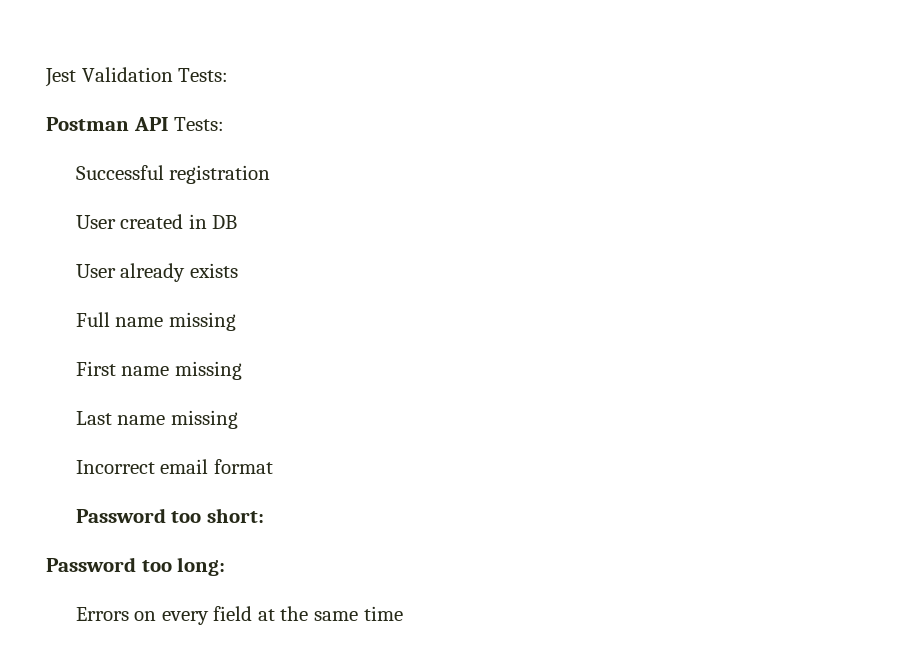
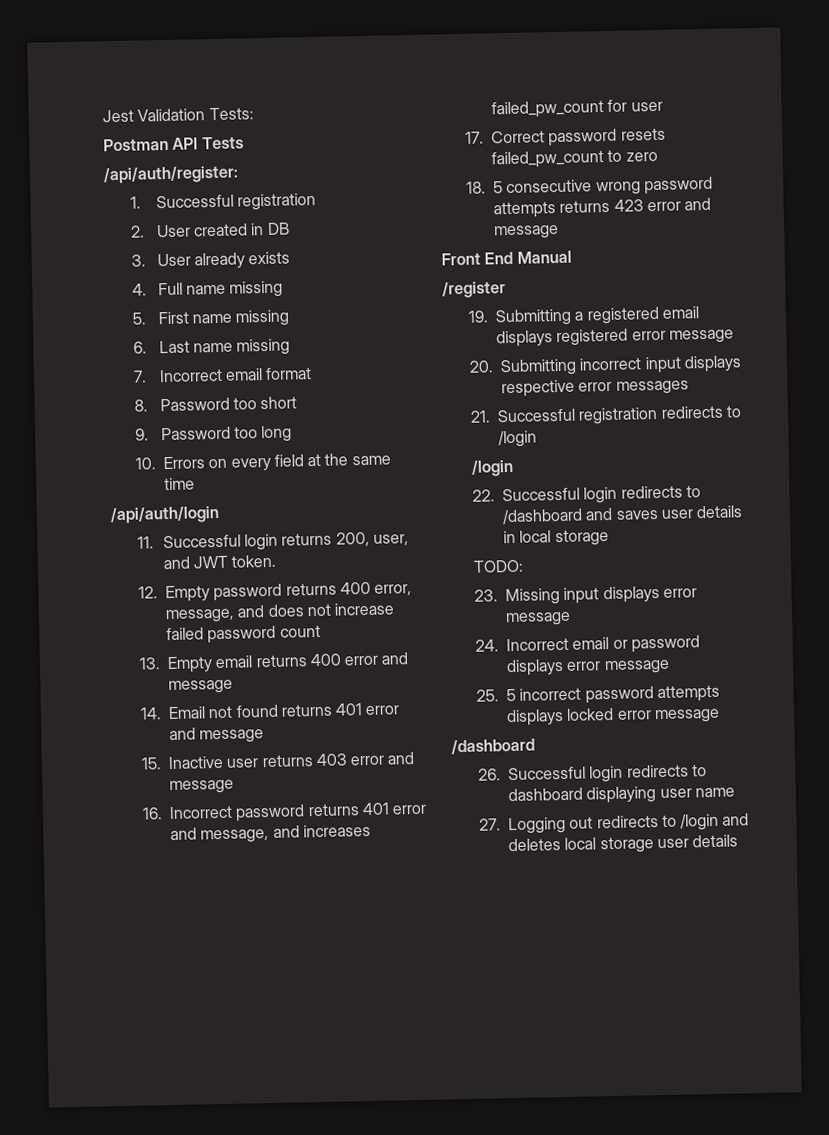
- Postman API Tests:
- Successful registration
+ Postman API Tests
+ /api/auth/register:
+ 1. Successful registration
- User created in DB
+ 2. User created in DB
- User already exists
+ 3. User already exists
- Full name missing
+ 4. Full name missing
- First name missing
+ 5. First name missing
- Last name missing
+ 6. Last name missing
- Incorrect email format
+ 7. Incorrect email format
- Password too short:
- Password too long:
- Errors on every field at the same time
+ 8. Password too short
+ 9. Password too long
+ 10. Errors on every field at the same time
+ /api/auth/login
+ 11. Successful login returns 200, user, and JWT token.
+ 12. Empty password returns 400 error, message, and does not increase failed password count
+ 13. Empty email returns 400 error and message
+ 14. Email not found returns 401 error and message
+ 15. Inactive user returns 403 error and message
+ 16. Incorrect password returns 401 error and message, and increases failed_pw_count for user
+ 17. Correct password resets failed_pw_count to zero
+ 18. 5 consecutive wrong password attempts returns 423 error and message
+ Front End Manual
+ /register
+ 19. Submitting a registered email displays registered error message
+ 20. Submitting incorrect input displays respective error messages
+ 21. Successful registration redirects to /login
+ /login
+ 22. Successful login redirects to /dashboard and saves user details in local storage
+ TODO:
+ 23. Missing input displays error message
+ 24. Incorrect email or password displays error message
+ 25. 5 incorrect password attempts displays locked error message
+ /dashboard
+ 26. Successful login redirects to dashboard displaying user name
+ 27. Logging out redirects to /login and deletes local storage user details

